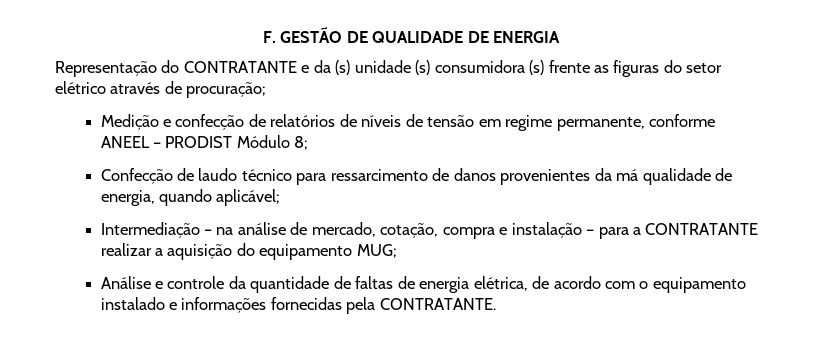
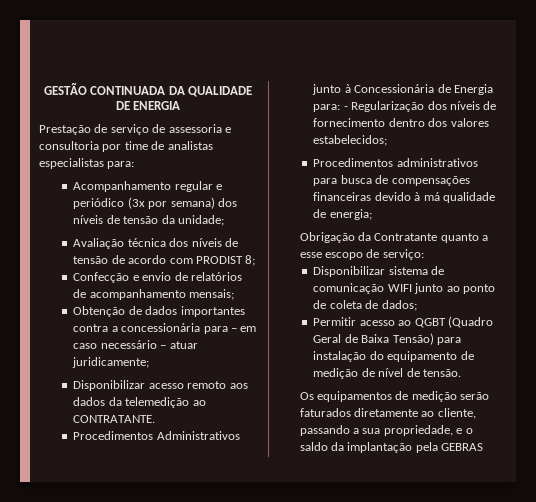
- F. GESTÃO DE QUALIDADE DE ENERGIA
+ GESTÃO CONTINUADA DA QUALIDADE DE ENERGIA
- Representação do CONTRATANTE e da (s) unidade (s) consumidora (s) frente as figuras do setor elétrico através de procuração;
- Medição e confecção de relatórios de níveis de tensão em regime permanente, conforme ANEEL – PRODIST Módulo 8;
- Confecção de laudo técnico para ressarcimento de danos provenientes da má qualidade de energia, quando aplicável;
- Intermediação – na análise de mercado, cotação, compra e instalação – para a CONTRATANTE realizar a aquisição do equipamento MUG;
- Análise e controle da quantidade de faltas de energia elétrica, de acordo com o equipamento instalado e informações fornecidas pela CONTRATANTE.
+ Prestação de serviço de assessoria e consultoria por time de analistas especialistas para:
+ Acompanhamento regular e periódico (3x por semana) dos níveis de tensão da unidade;
+ Avaliação técnica dos níveis de tensão de acordo com PRODIST 8;
+ Confecção e envio de relatórios de acompanhamento mensais;
+ Obtenção de dados importantes contra a concessionária para – em caso necessário – atuar juridicamente;
+ Disponibilizar acesso remoto aos dados da telemedição ao CONTRATANTE.
+ Procedimentos Administrativos junto à Concessionária de Energia para: - Regularização dos níveis de fornecimento dentro dos valores estabelecidos;
+ Procedimentos administrativos para busca de compensações financeiras devido à má qualidade de energia;
+ Obrigação da Contratante quanto a esse escopo de serviço:
+ Disponibilizar sistema de comunicação WIFI junto ao ponto de coleta de dados;
+ Permitir acesso ao QGBT (Quadro Geral de Baixa Tensão) para instalação do equipamento de medição de nível de tensão.
+ Os equipamentos de medição serão faturados diretamente ao cliente, passando a sua propriedade, e o saldo da implantação pela GEBRAS

